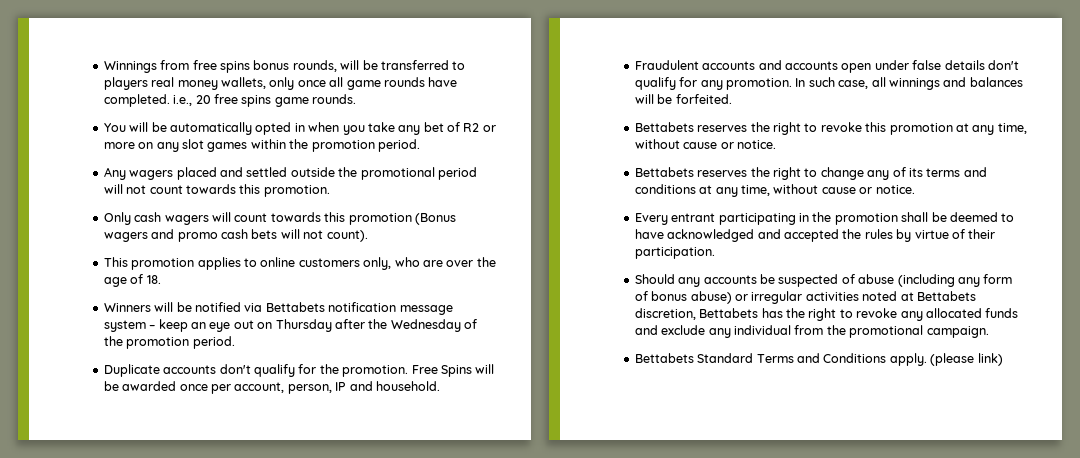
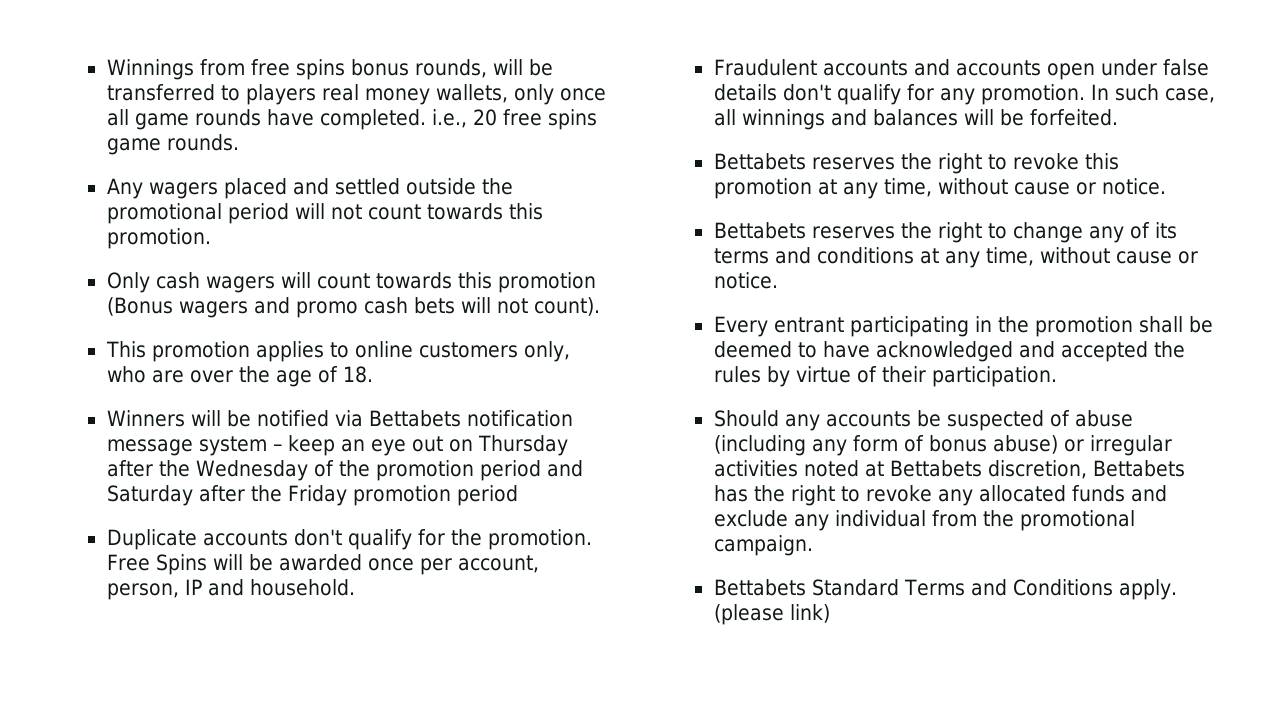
- You will be automatically opted in when you take any bet of R2 or more on any slot games within the promotion period.
- Winners will be notified via Bettabets notification message system – keep an eye out on Thursday after the Wednesday of the promotion period.
+ Winners will be notified via Bettabets notification message system – keep an eye out on Thursday after the Wednesday of the promotion period and Saturday after the Friday promotion period

